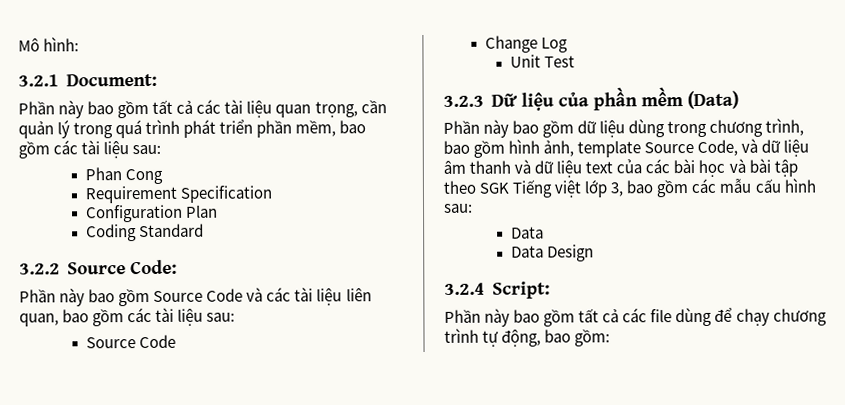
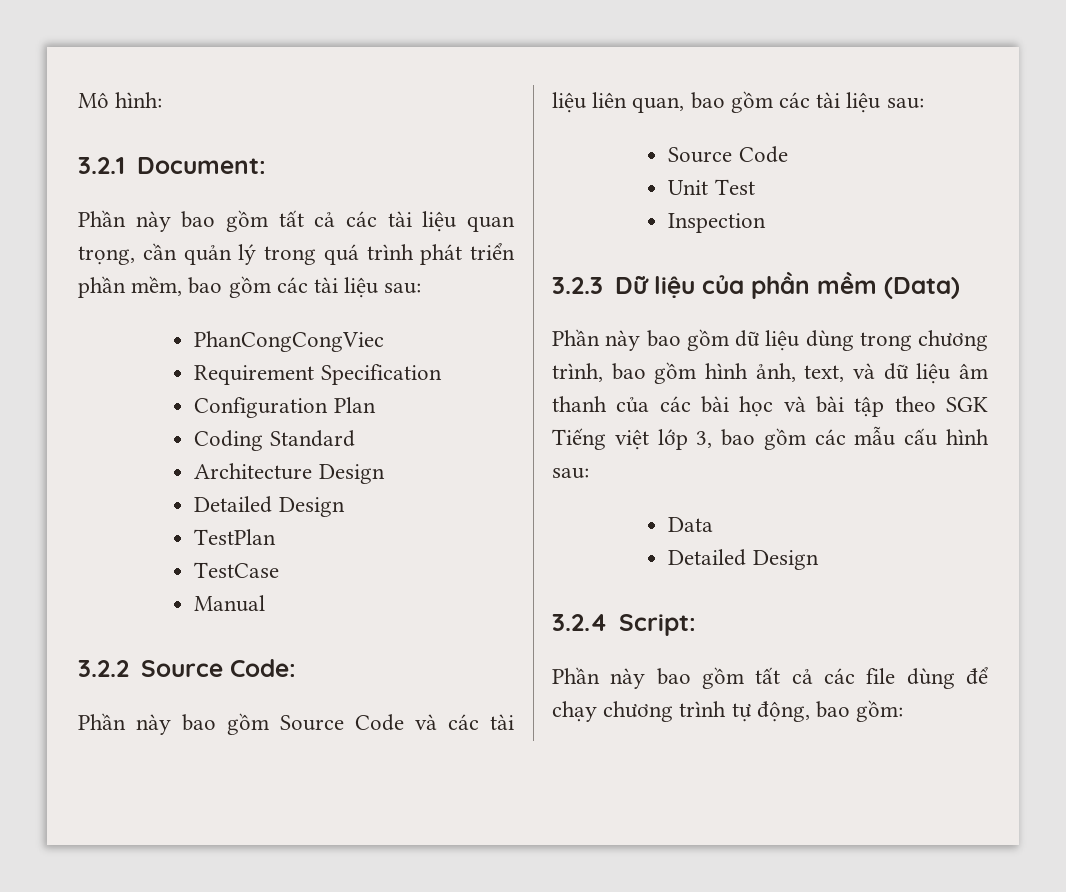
- Phan Cong
+ PhanCongCongViec
+ Architecture Design
+ Detailed Design
+ TestPlan
+ TestCase
+ Manual
- Change Log
+ Inspection
- Phần này bao gồm dữ liệu dùng trong chương trình, bao gồm hình ảnh, template Source Code, và dữ liệu âm thanh và dữ liệu text của các bài học và bài tập theo SGK Tiếng việt lớp 3, bao gồm các mẫu cấu hình sau:
+ Phần này bao gồm dữ liệu dùng trong chương trình, bao gồm hình ảnh, text, và dữ liệu âm thanh của các bài học và bài tập theo SGK Tiếng việt lớp 3, bao gồm các mẫu cấu hình sau:
  Data
- Data Design
+ Detailed Design

